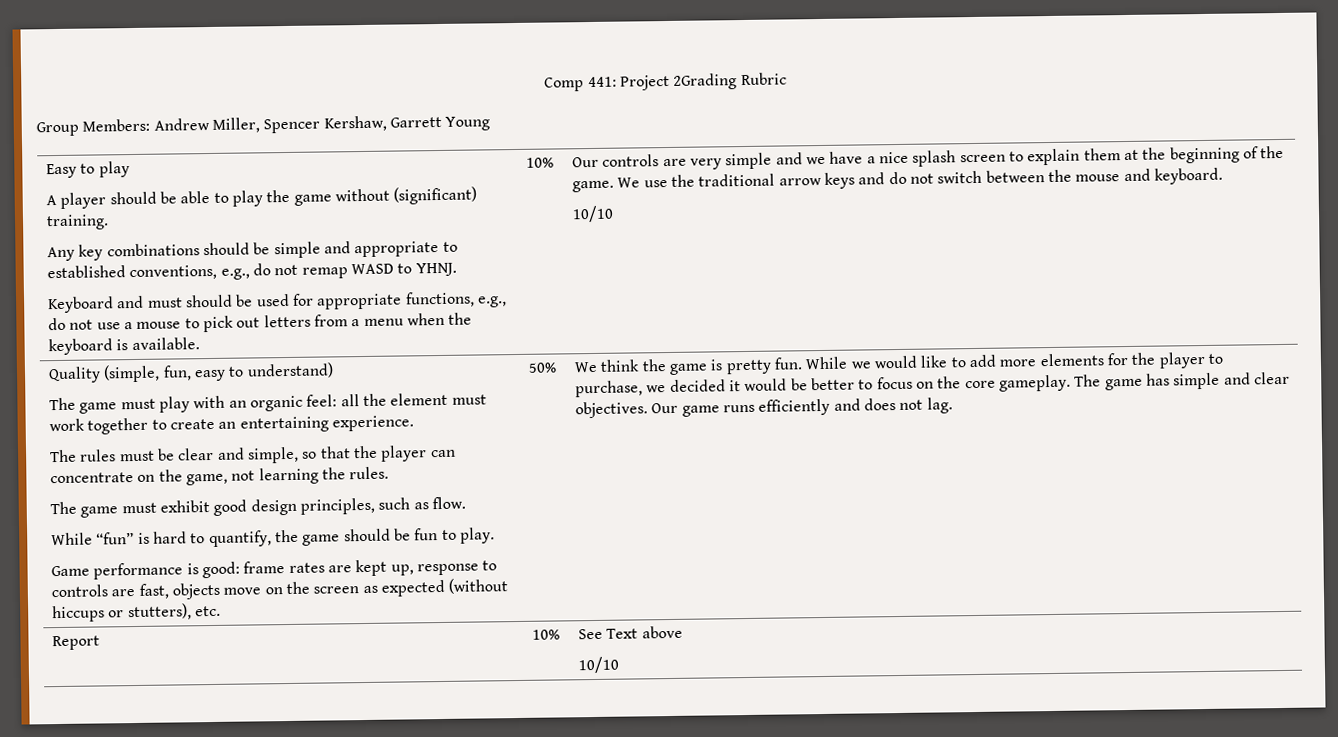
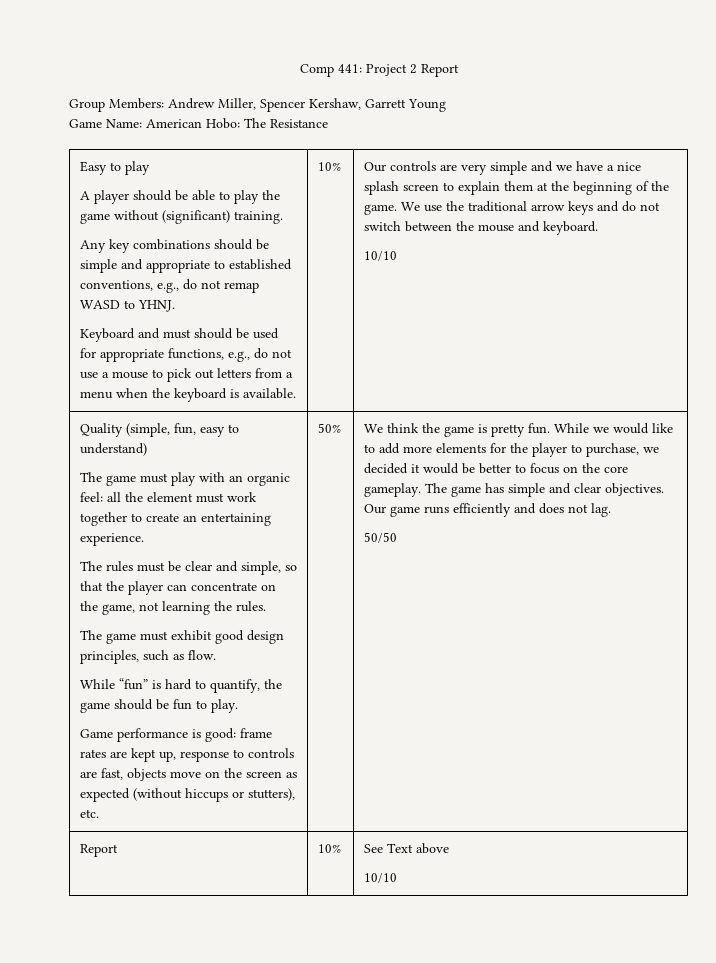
- Comp 441: Project 2Grading Rubric
+ Comp 441: Project 2 Report
+ Game Name: American Hobo: The Resistance
+ 50/50

